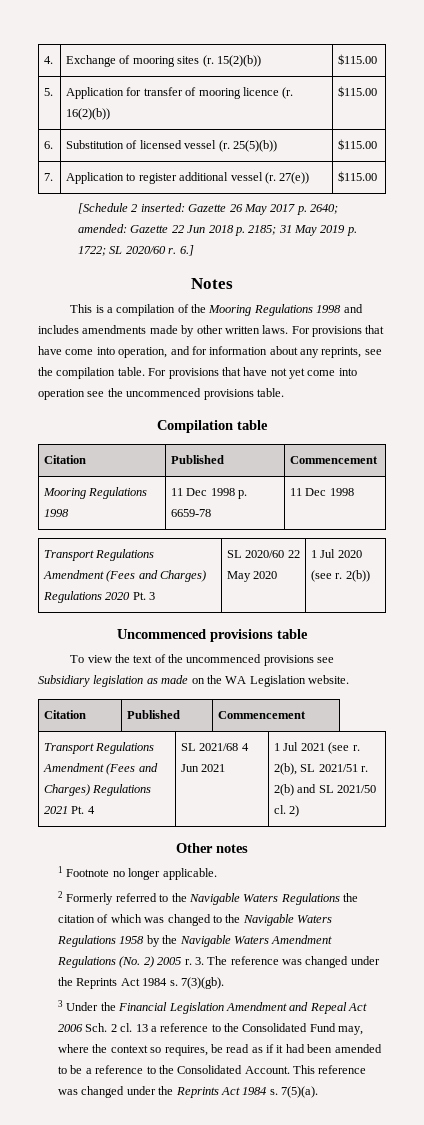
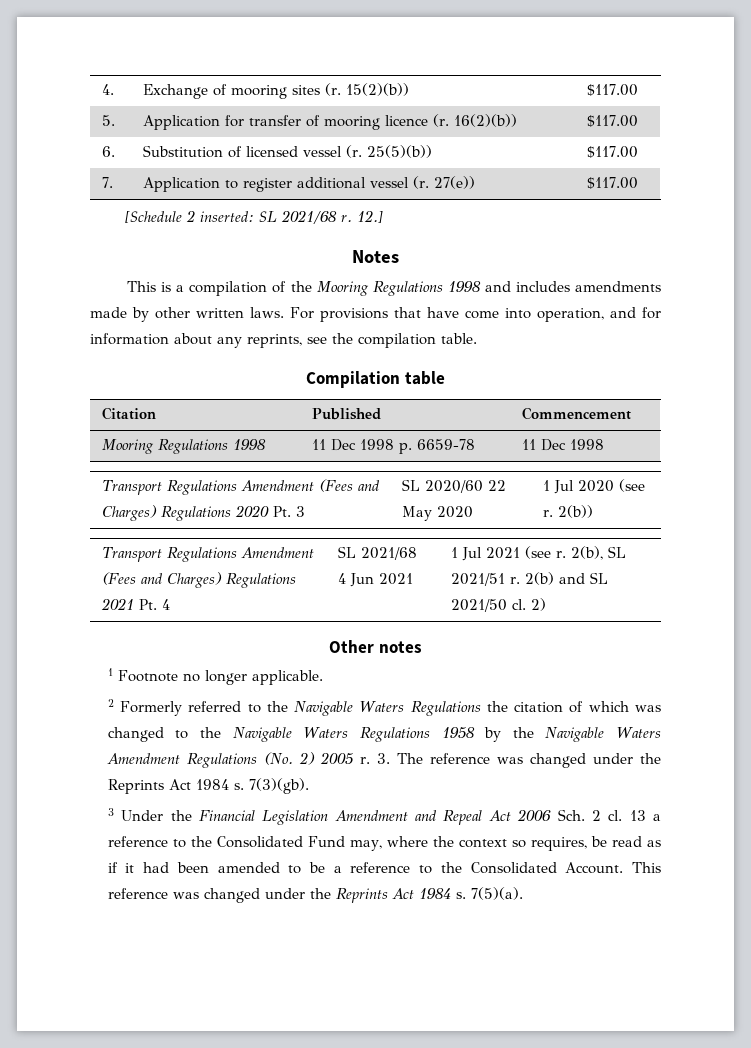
- 4. | Exchange of mooring sites (r. 15(2)(b)) | $115.00
+ 4. | Exchange of mooring sites (r. 15(2)(b)) | $117.00
- 5. | Application for transfer of mooring licence (r. 16(2)(b)) | $115.00
+ 5. | Application for transfer of mooring licence (r. 16(2)(b)) | $117.00
- 6. | Substitution of licensed vessel (r. 25(5)(b)) | $115.00
+ 6. | Substitution of licensed vessel (r. 25(5)(b)) | $117.00
- 7. | Application to register additional vessel (r. 27(e)) | $115.00
+ 7. | Application to register additional vessel (r. 27(e)) | $117.00
- [Schedule 2 inserted: Gazette 26 May 2017 p. 2640; amended: Gazette 22 Jun 2018 p. 2185; 31 May 2019 p. 1722; SL 2020/60 r. 6.]
+ [Schedule 2 inserted: SL 2021/68 r. 12.]
- For provisions that have not yet come into operation see the uncommenced provisions table.
- Uncommenced provisions table
- To view the text of the uncommenced provisions see Subsidiary legislation as made on the WA Legislation website.
- Citation | Published | Commencement

